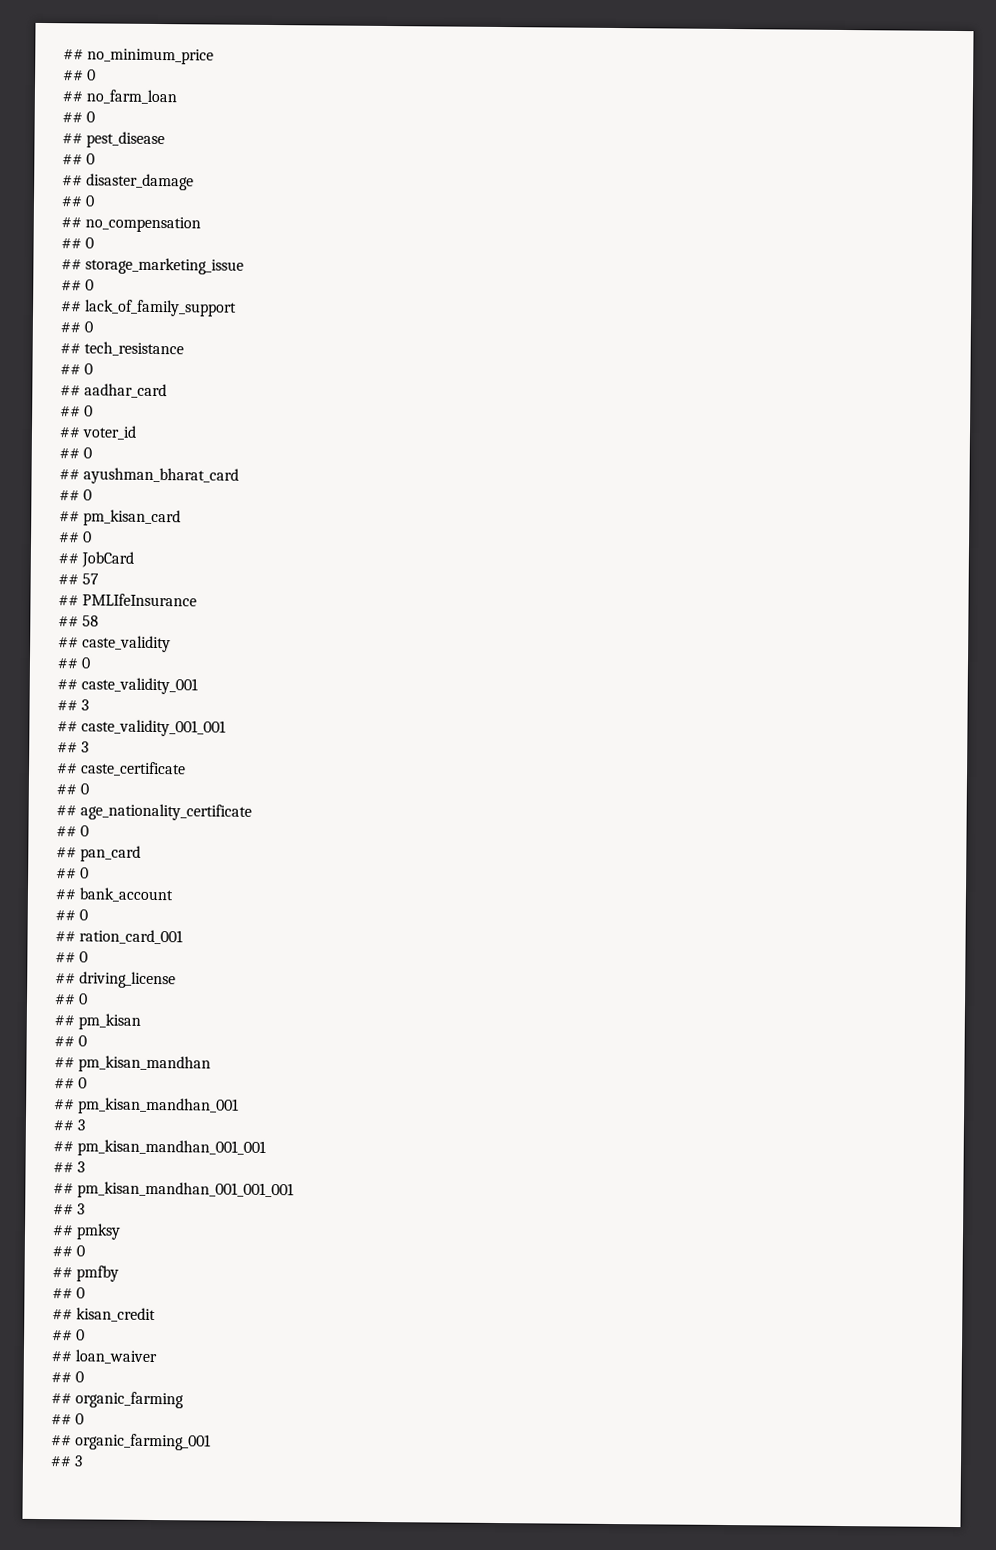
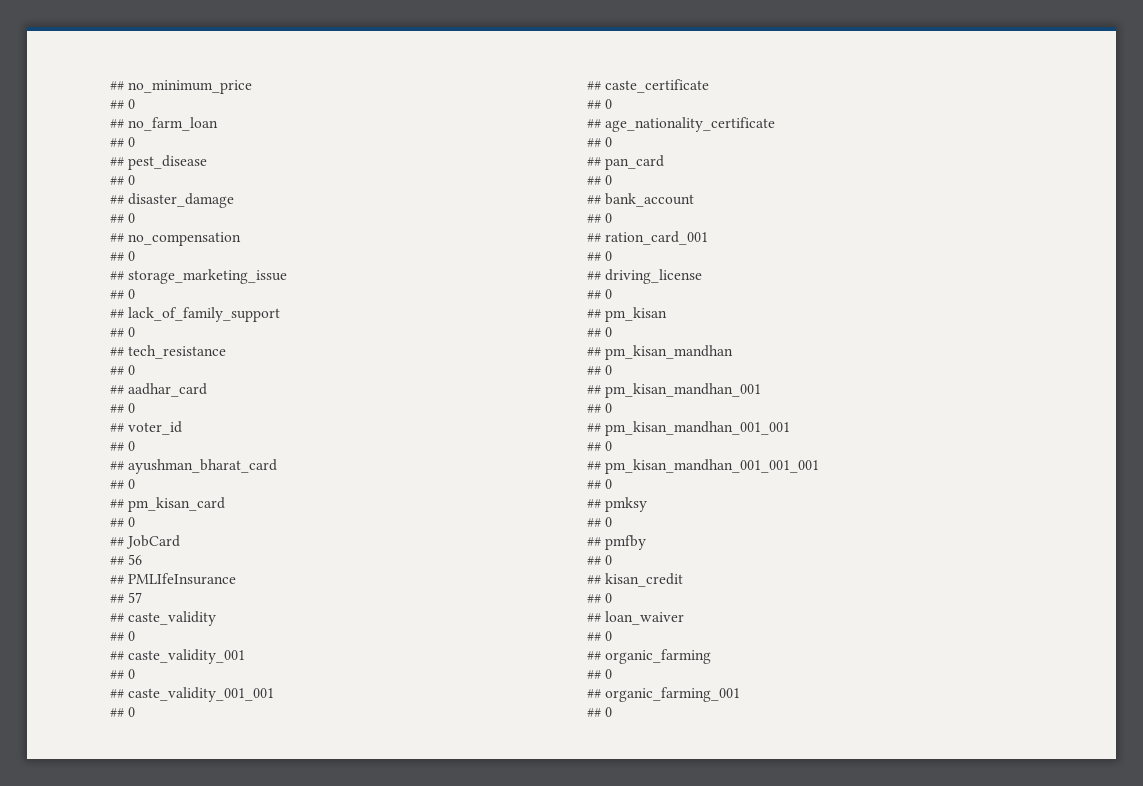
- ## 57
+ ## 56
- ## 58
+ ## 57
  ## caste_validity_001
- ## 3
+ ## 0
  ## caste_validity_001_001
- ## 3
+ ## 0
  ## pm_kisan_mandhan_001
- ## 3
+ ## 0
  ## pm_kisan_mandhan_001_001
- ## 3
+ ## 0
  ## pm_kisan_mandhan_001_001_001
- ## 3
+ ## 0
  ## organic_farming_001
- ## 3
+ ## 0

